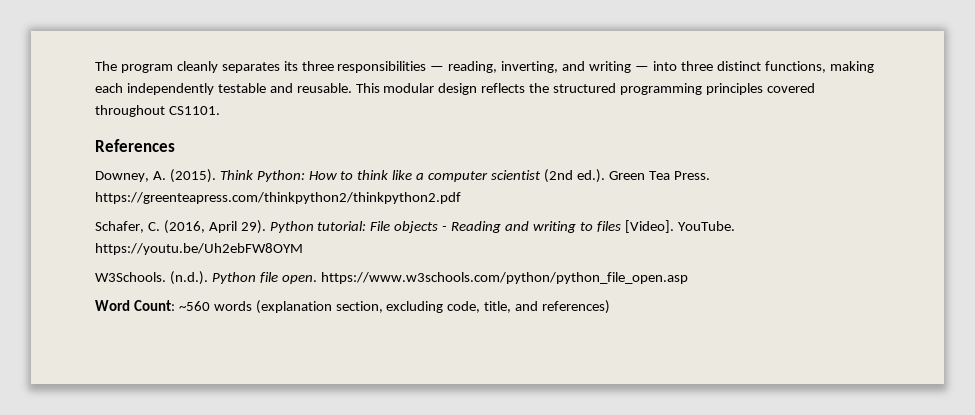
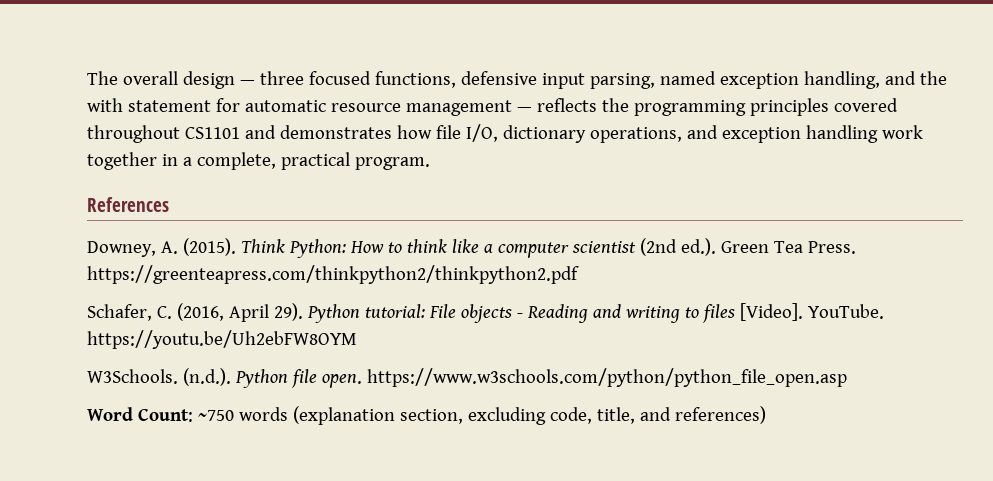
- The program cleanly separates its three responsibilities — reading, inverting, and writing — into three distinct functions, making each independently testable and reusable. This modular design reflects the structured programming principles covered throughout CS1101.
+ The overall design — three focused functions, defensive input parsing, named exception handling, and the with statement for automatic resource management — reflects the programming principles covered throughout CS1101 and demonstrates how file I/O, dictionary operations, and exception handling work together in a complete, practical program.
- Word Count: ~560 words (explanation section, excluding code, title, and references)
+ Word Count: ~750 words (explanation section, excluding code, title, and references)

